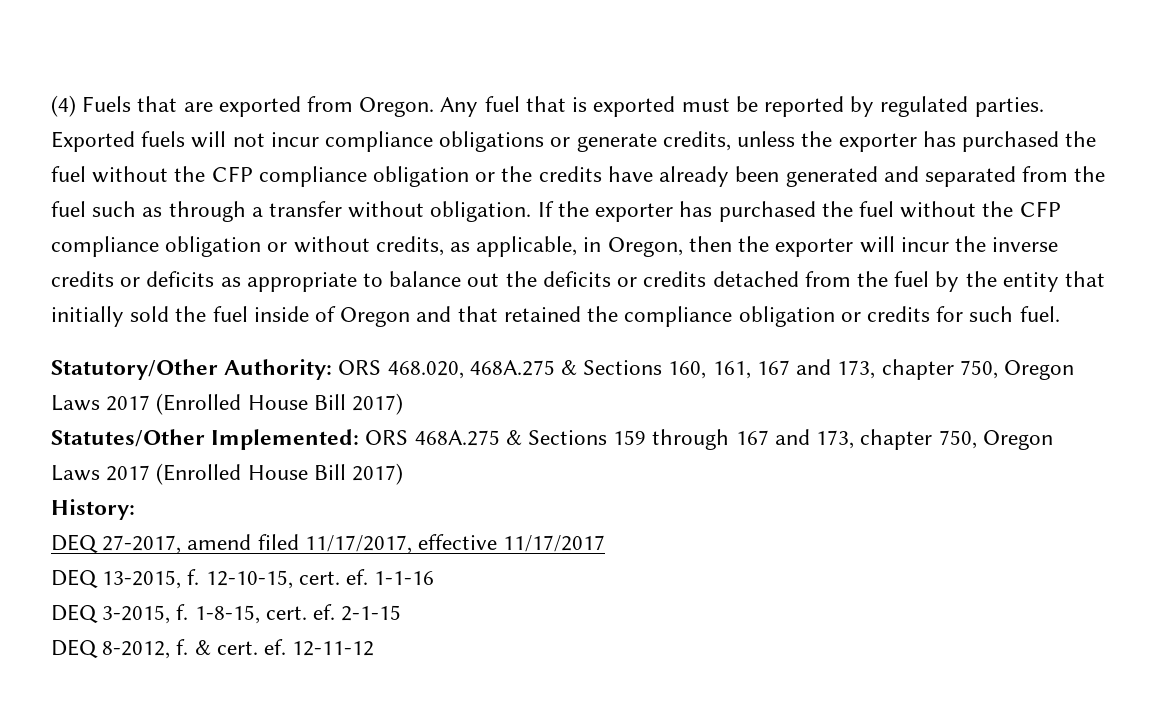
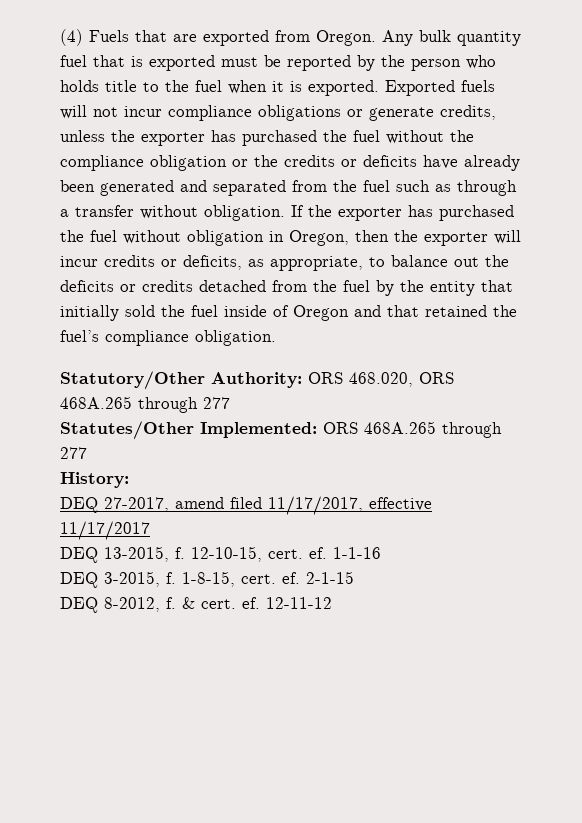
- Any fuel that is exported must be reported by regulated parties.
+ Any bulk quantity fuel that is exported must be reported by the person who holds title to the fuel when it is exported.
- Exported fuels will not incur compliance obligations or generate credits, unless the exporter has purchased the fuel without the CFP compliance obligation or the credits have already been generated and separated from the fuel such as through a transfer without obligation.
+ Exported fuels will not incur compliance obligations or generate credits, unless the exporter has purchased the fuel without the compliance obligation or the credits or deficits have already been generated and separated from the fuel such as through a transfer without obligation.
- If the exporter has purchased the fuel without the CFP compliance obligation or without credits, as applicable, in Oregon, then the exporter will incur the inverse credits or deficits as appropriate to balance out the deficits or credits detached from the fuel by the entity that initially sold the fuel inside of Oregon and that retained the compliance obligation or credits for such fuel.
- Statutory/Other Authority: ORS 468.020, 468A.275 & Sections 160, 161, 167 and 173, chapter 750, Oregon Laws 2017 (Enrolled House Bill 2017)
- Statutes/Other Implemented: ORS 468A.275 & Sections 159 through 167 and 173, chapter 750, Oregon Laws 2017 (Enrolled House Bill 2017)
+ If the exporter has purchased the fuel without obligation in Oregon, then the exporter will incur credits or deficits, as appropriate, to balance out the deficits or credits detached from the fuel by the entity that initially sold the fuel inside of Oregon and that retained the fuel’s compliance obligation.
+ Statutory/Other Authority: ORS 468.020, ORS 468A.265 through 277
+ Statutes/Other Implemented: ORS 468A.265 through 277

